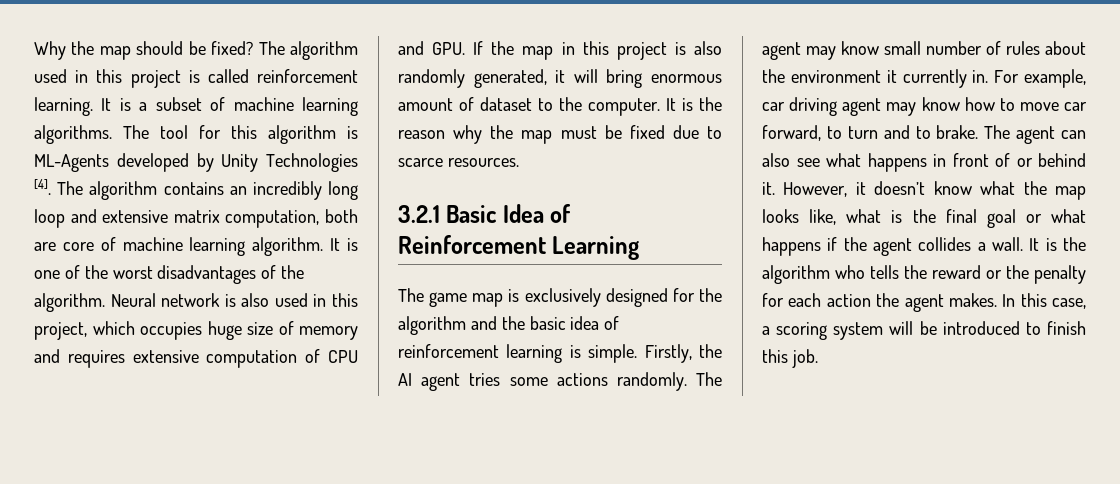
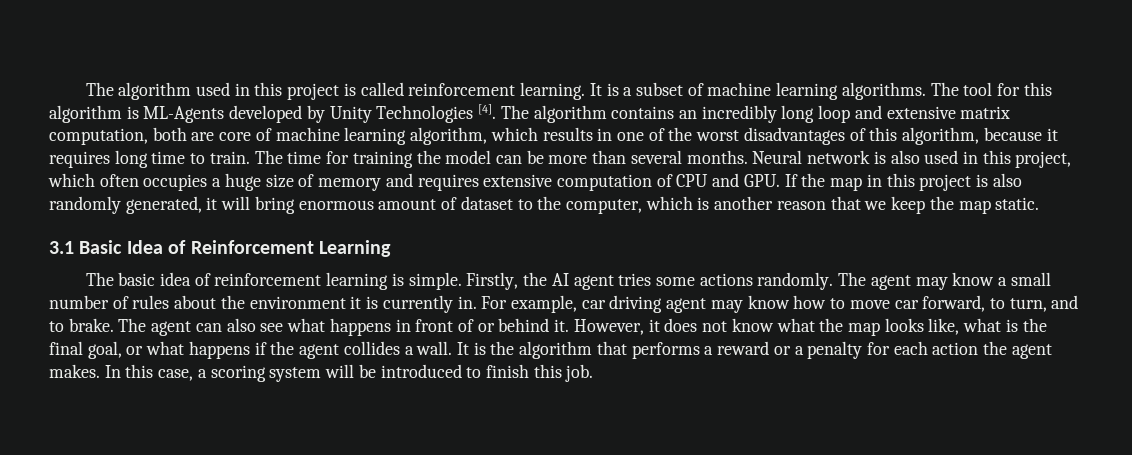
- Why the map should be fixed?
- The algorithm contains an incredibly long loop and extensive matrix computation, both are core of machine learning algorithm. It is one of the worst disadvantages of the algorithm.
+ The algorithm contains an incredibly long loop and extensive matrix computation, both are core of machine learning algorithm, which results in one of the worst disadvantages of this algorithm, because it requires long time to train. The time for training the model can be more than several months.
- Neural network is also used in this project, which occupies huge size of memory and requires extensive computation of CPU and GPU. If the map in this project is also randomly generated, it will bring enormous amount of dataset to the computer. It is the reason why the map must be fixed due to scarce resources.
- 3.2.1 Basic Idea of Reinforcement Learning
+ Neural network is also used in this project, which often occupies a huge size of memory and requires extensive computation of CPU and GPU. If the map in this project is also randomly generated, it will bring enormous amount of dataset to the computer, which is another reason that we keep the map static.
+ 3.1 Basic Idea of Reinforcement Learning
- The game map is exclusively designed for the algorithm and the basic idea of reinforcement learning is simple.
+ The basic idea of reinforcement learning is simple.
- The agent may know small number of rules about the environment it currently in.
+ The agent may know a small number of rules about the environment it is currently in.
- For example, car driving agent may know how to move car forward, to turn and to brake.
+ For example, car driving agent may know how to move car forward, to turn, and to brake.
- However, it doesn’t know what the map looks like, what is the final goal or what happens if the agent collides a wall.
+ However, it does not know what the map looks like, what is the final goal, or what happens if the agent collides a wall.
- It is the algorithm who tells the reward or the penalty for each action the agent makes.
+ It is the algorithm that performs a reward or a penalty for each action the agent makes.

